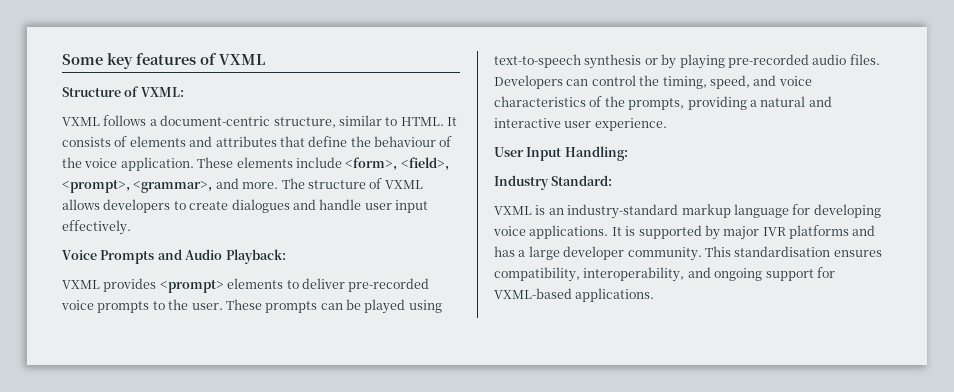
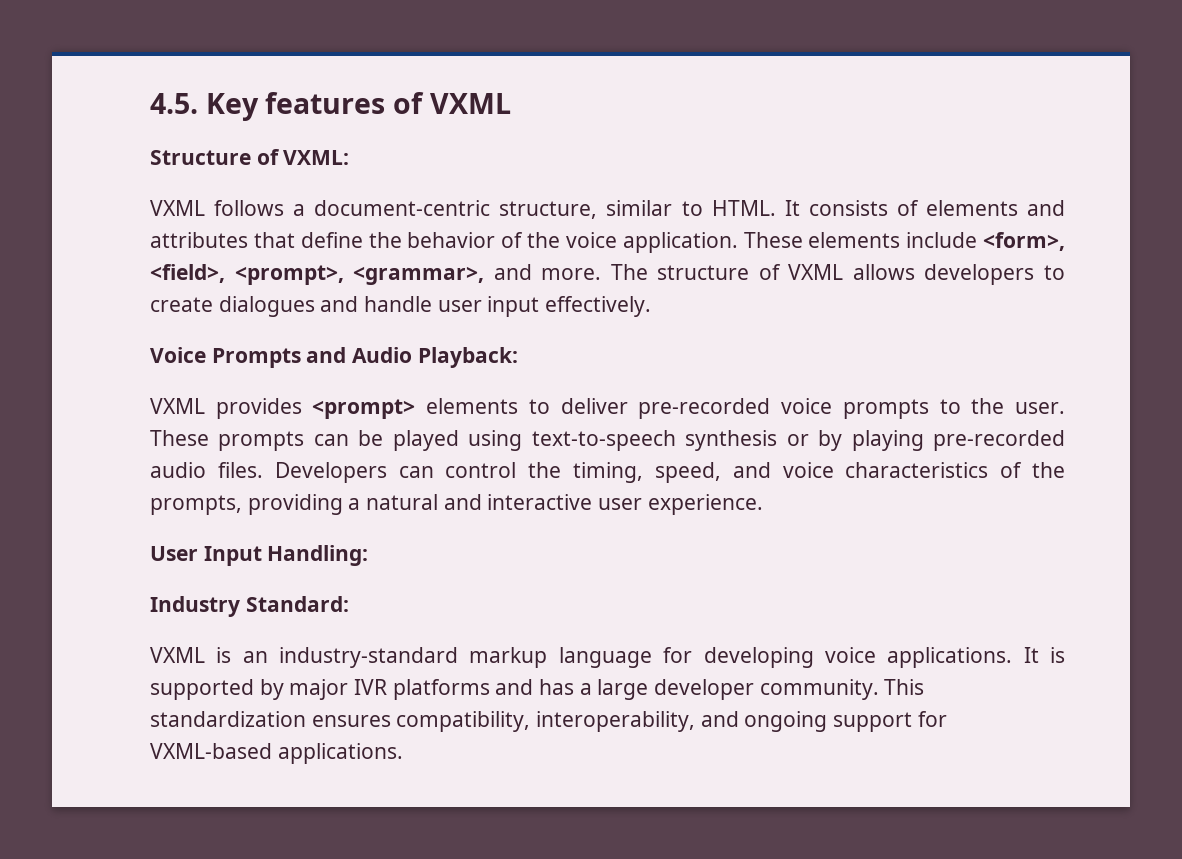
- Some key features of VXML
+ 4.5. Key features of VXML
- It consists of elements and attributes that define the behaviour of the voice application.
+ It consists of elements and attributes that define the behavior of the voice application.
- This standardisation ensures compatibility, interoperability, and ongoing support for VXML-based applications.
+ This standardization ensures compatibility, interoperability, and ongoing support for VXML-based applications.

